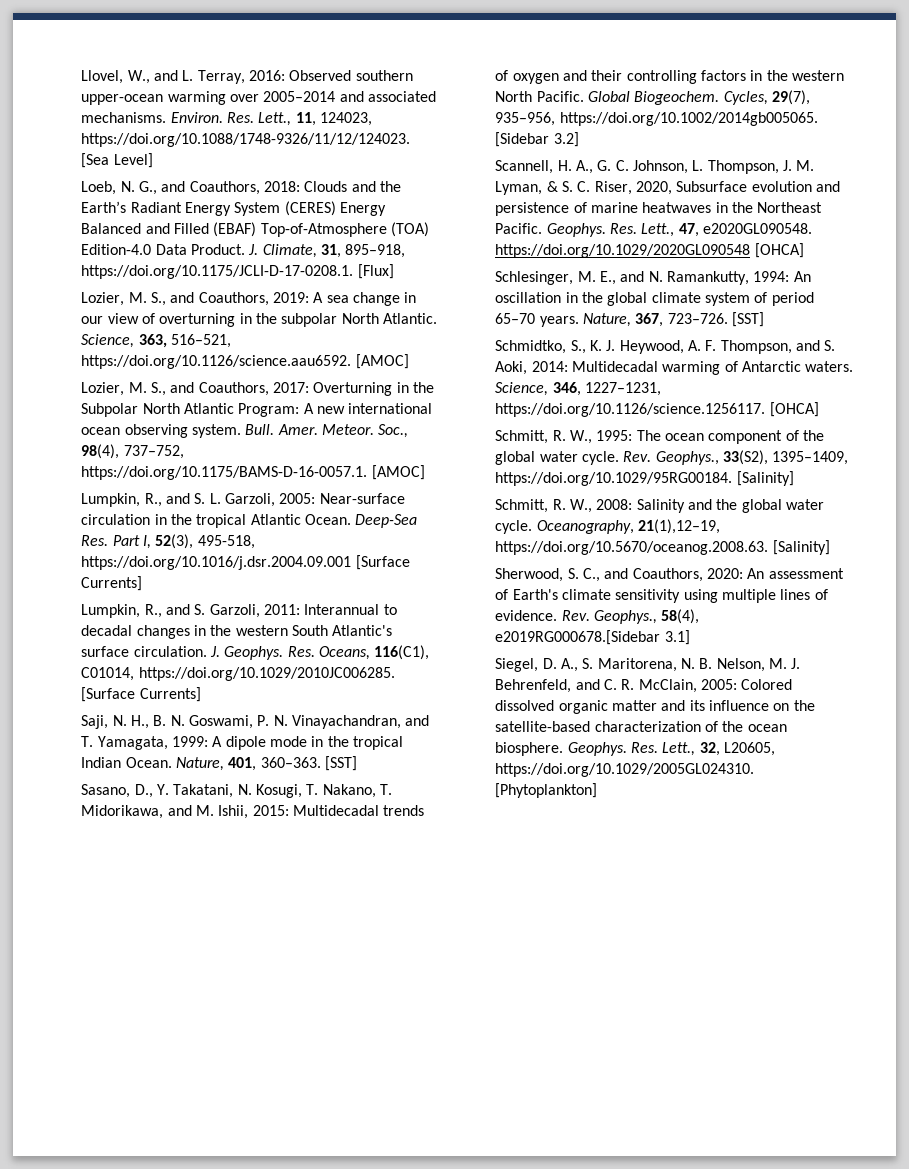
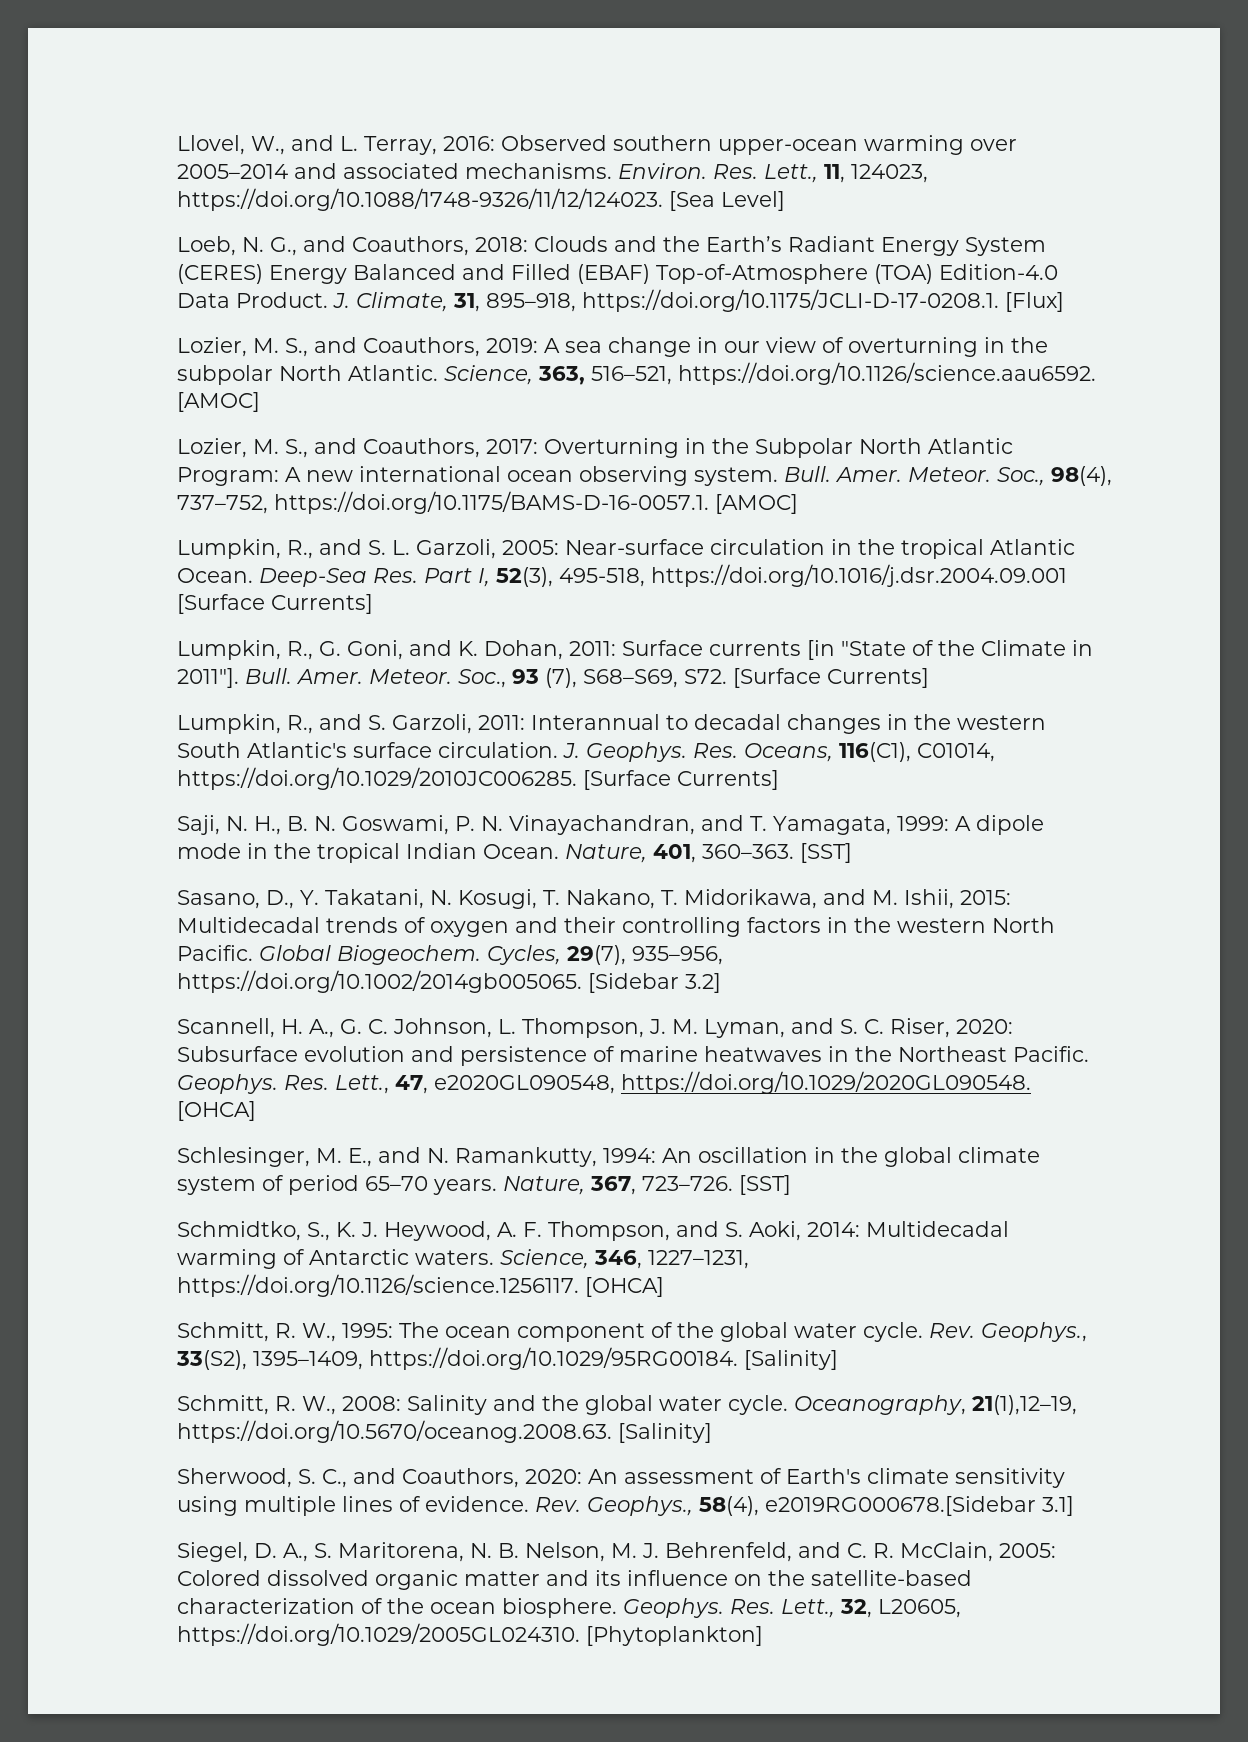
+ Lumpkin, R., G. Goni, and K. Dohan, 2011: Surface currents [in "State of the Climate in 2011"]. Bull. Amer. Meteor. Soc., 93 (7), S68–S69, S72. [Surface Currents]
- Scannell, H. A., G. C. Johnson, L. Thompson, J. M. Lyman, & S. C. Riser, 2020, Subsurface evolution and persistence of marine heatwaves in the Northeast Pacific.
+ Scannell, H. A., G. C. Johnson, L. Thompson, J. M. Lyman, and S. C. Riser, 2020: Subsurface evolution and persistence of marine heatwaves in the Northeast Pacific.
- Res. Lett., 47, e2020GL090548. https://doi.org/10.1029/2020GL090548 [OHCA]
+ Res. Lett., 47, e2020GL090548, https://doi.org/10.1029/2020GL090548. [OHCA]

